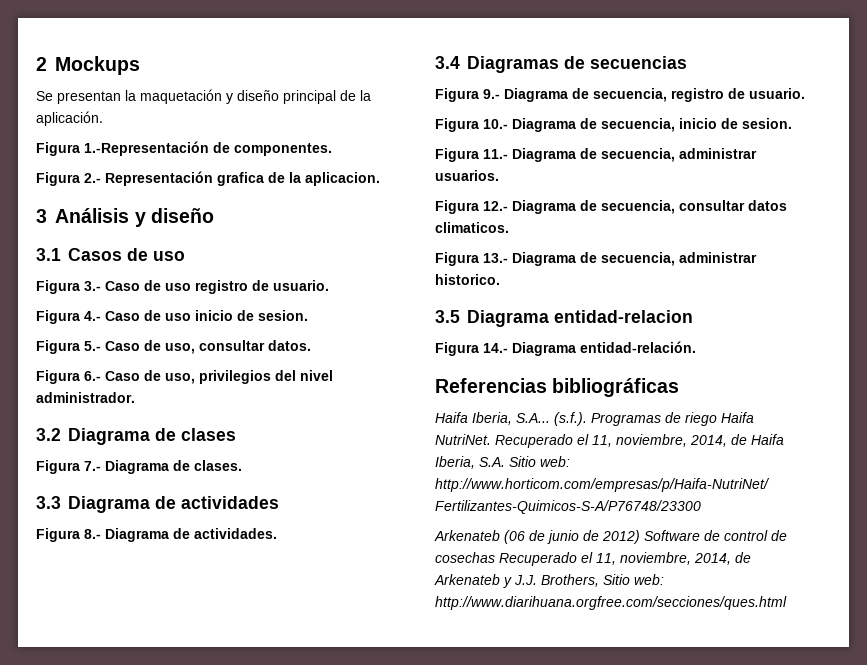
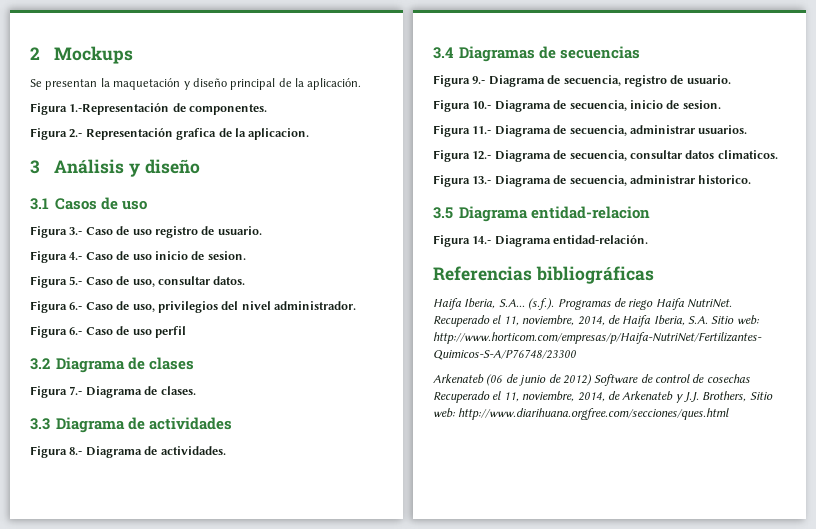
+ Figura 6.- Caso de uso perfil

